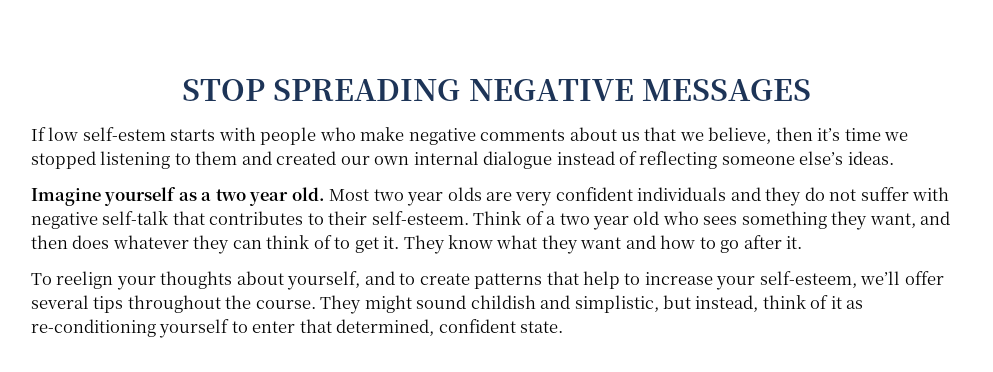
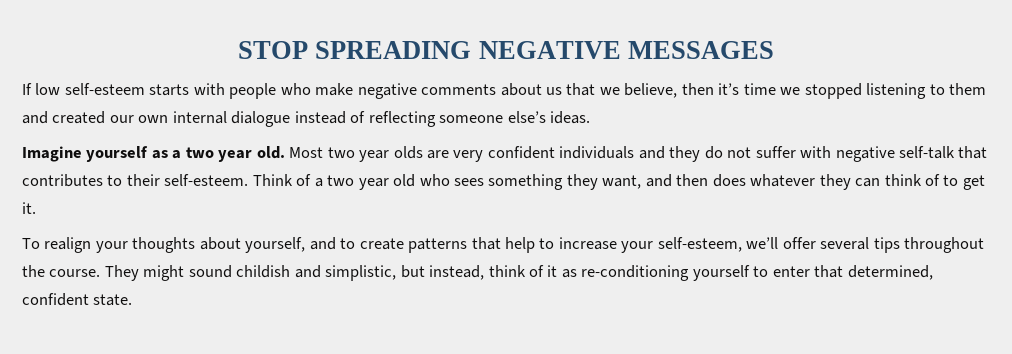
- If low self-estem starts with people who make negative comments about us that we believe, then it’s time we stopped listening to them and created our own internal dialogue instead of reflecting someone else’s ideas.
+ If low self-esteem starts with people who make negative comments about us that we believe, then it’s time we stopped listening to them and created our own internal dialogue instead of reflecting someone else’s ideas.
- They know what they want and how to go after it.
- To reelign your thoughts about yourself, and to create patterns that help to increase your self-esteem, we’ll offer several tips throughout the course.
+ To realign your thoughts about yourself, and to create patterns that help to increase your self-esteem, we’ll offer several tips throughout the course.

